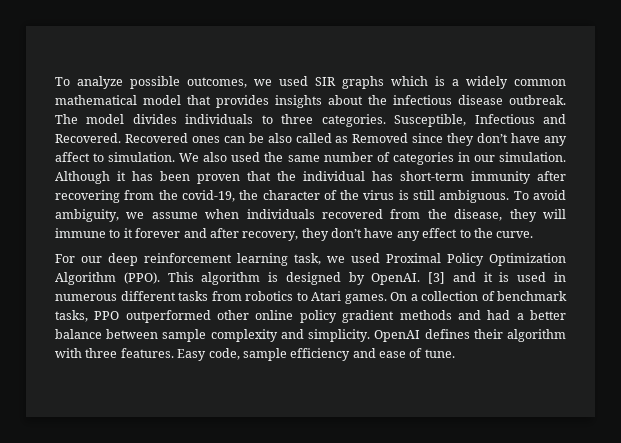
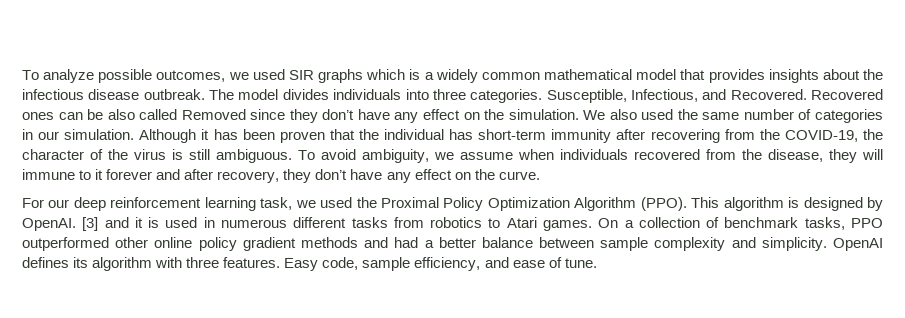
- The model divides individuals to three categories.
+ The model divides individuals into three categories.
- Susceptible, Infectious and Recovered.
+ Susceptible, Infectious, and Recovered.
- Recovered ones can be also called as Removed since they don’t have any affect to simulation.
+ Recovered ones can be also called Removed since they don’t have any effect on the simulation.
- Although it has been proven that the individual has short-term immunity after recovering from the covid-19, the character of the virus is still ambiguous.
+ Although it has been proven that the individual has short-term immunity after recovering from the COVID-19, the character of the virus is still ambiguous.
- To avoid ambiguity, we assume when individuals recovered from the disease, they will immune to it forever and after recovery, they don’t have any effect to the curve.
+ To avoid ambiguity, we assume when individuals recovered from the disease, they will immune to it forever and after recovery, they don’t have any effect on the curve.
- For our deep reinforcement learning task, we used Proximal Policy Optimization Algorithm (PPO).
+ For our deep reinforcement learning task, we used the Proximal Policy Optimization Algorithm (PPO).
- OpenAI defines their algorithm with three features.
+ OpenAI defines its algorithm with three features.
- Easy code, sample efficiency and ease of tune.
+ Easy code, sample efficiency, and ease of tune.

